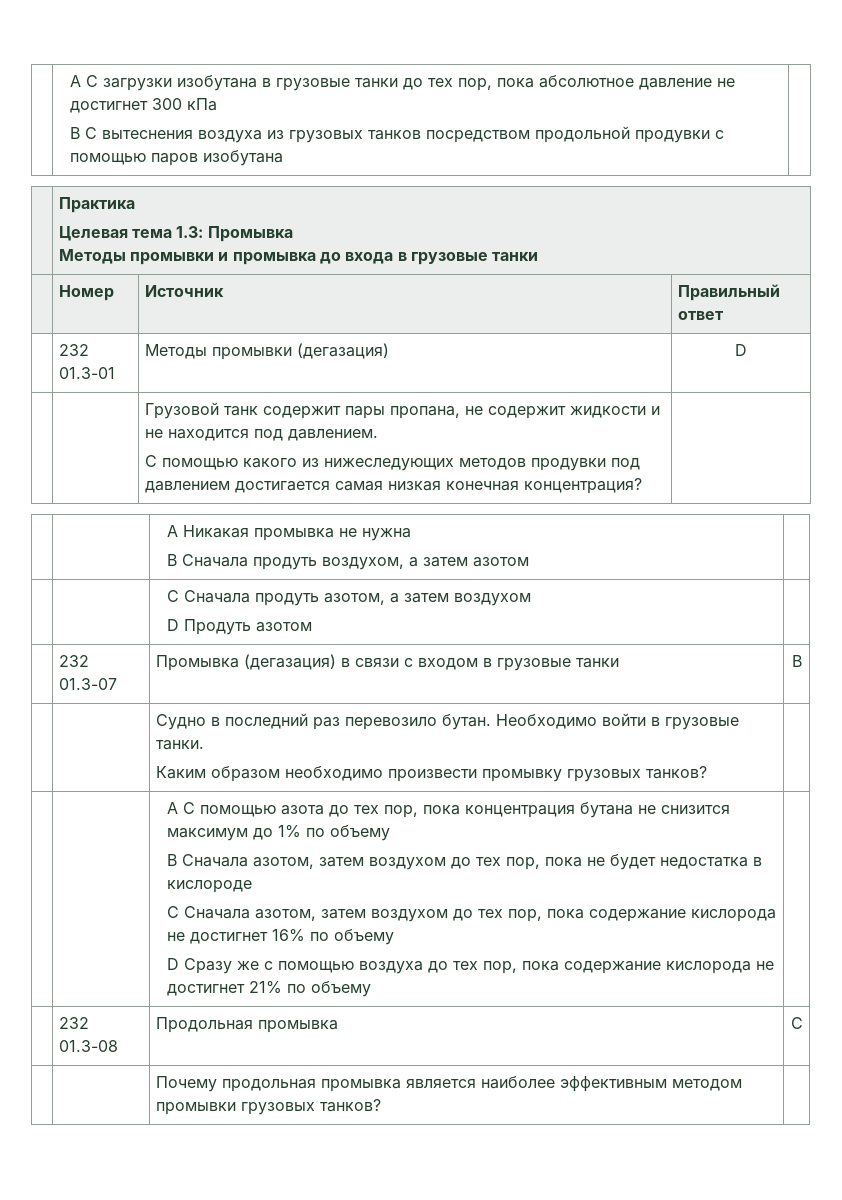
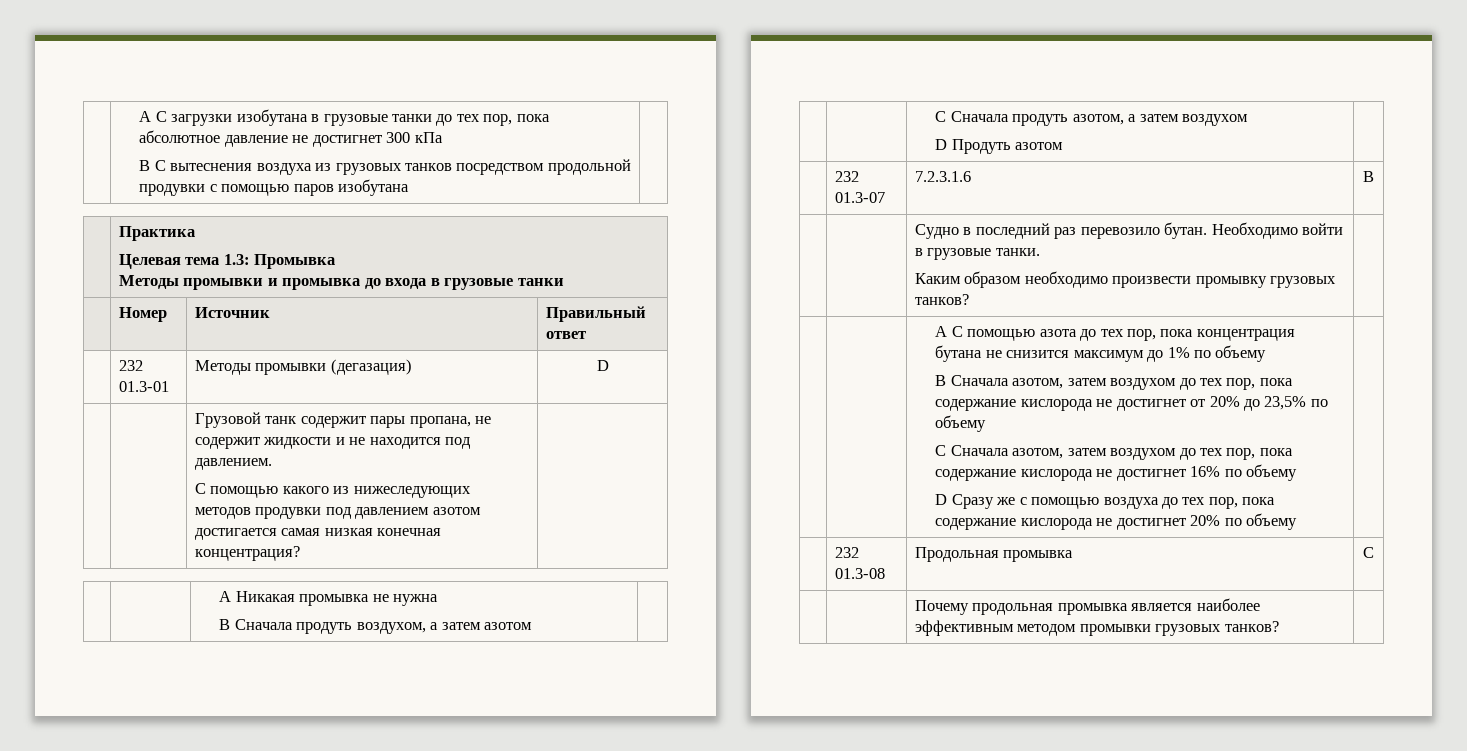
  | | Грузовой танк содержит пары пропана, не содержит жидкости и не находится под давлением.
- С помощью какого из нижеследующих методов продувки под давлением достигается самая низкая конечная концентрация? |
+ С помощью какого из нижеследующих методов продувки под давлением азотом достигается самая низкая конечная концентрация? |
- | 232 01.3-07 | Промывка (дегазация) в связи с входом в грузовые танки | B
+ | 232 01.3-07 | 7.2.3.1.6 | B
- B Сначала азотом, затем воздухом до тех пор, пока не будет недостатка в кислороде
+ B Сначала азотом, затем воздухом до тех пор, пока содержание кислорода не достигнет от 20% до 23,5% по объему
- D Сразу же с помощью воздуха до тех пор, пока содержание кислорода не достигнет 21% по объему
+ D Сразу же с помощью воздуха до тех пор, пока содержание кислорода не достигнет 20% по объему

